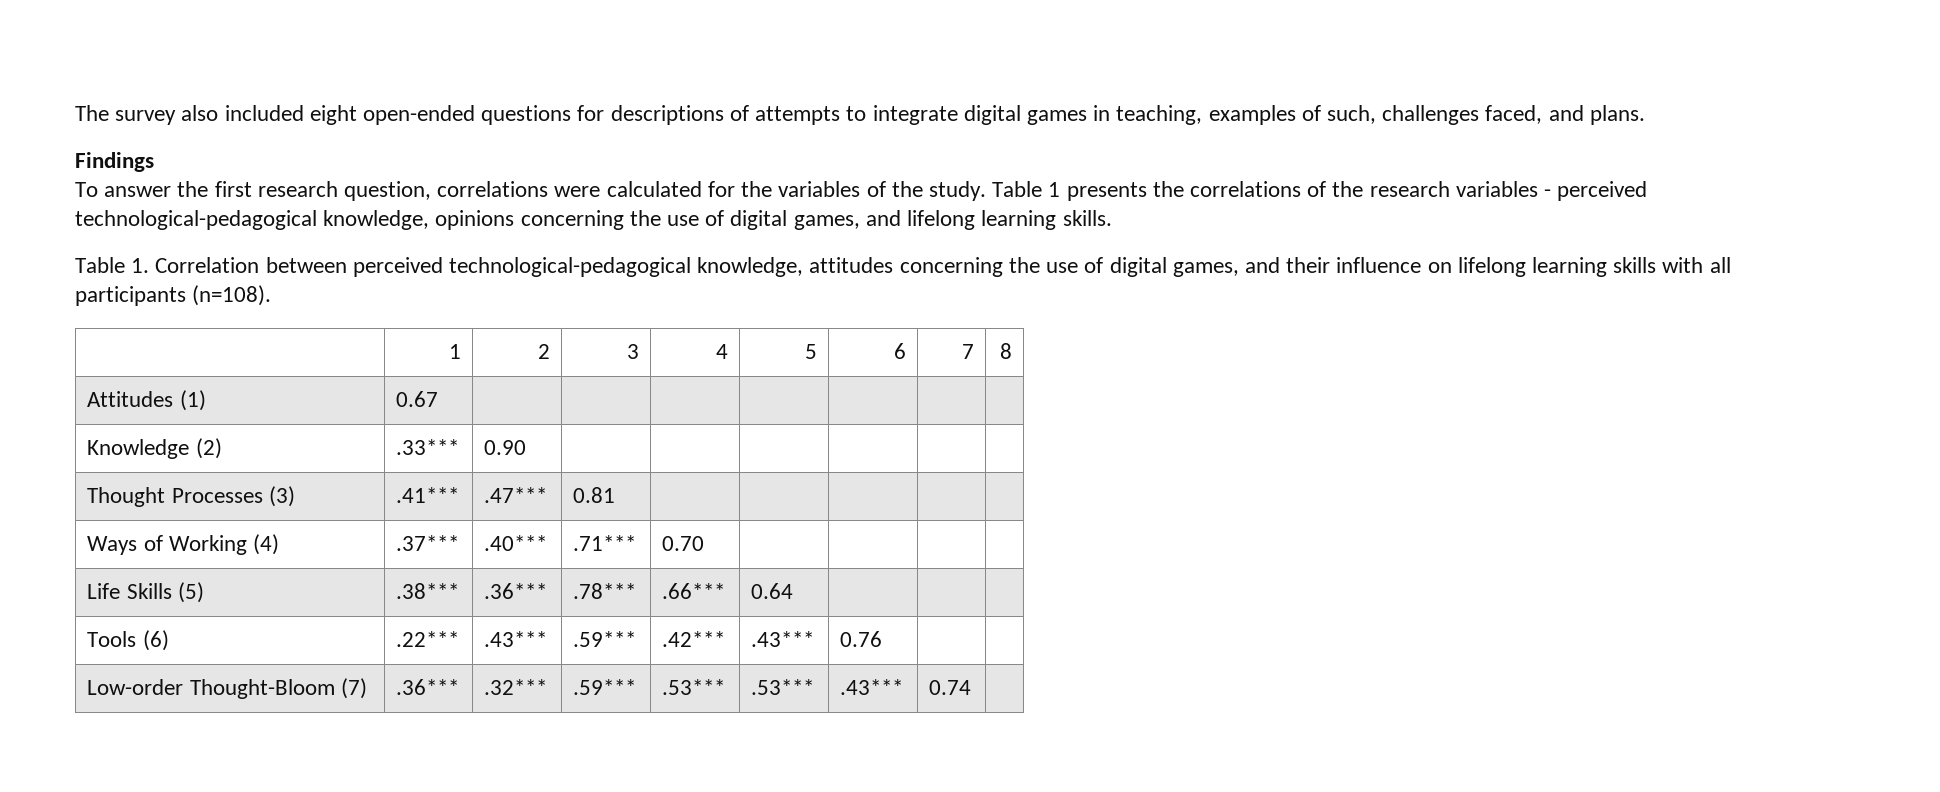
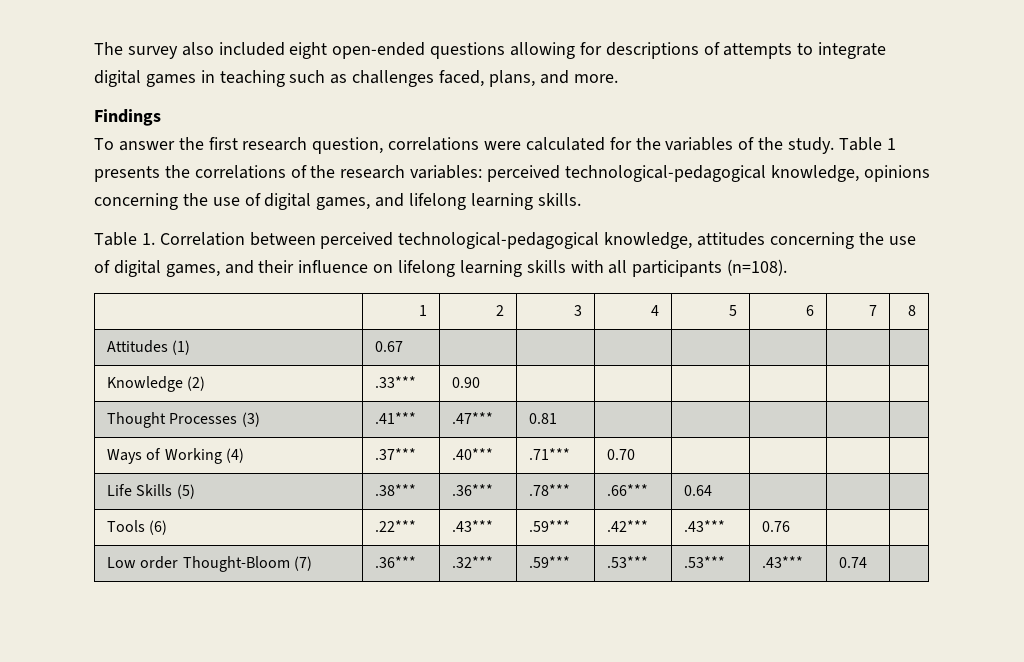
- The survey also included eight open-ended questions for descriptions of attempts to integrate digital games in teaching, examples of such, challenges faced, and plans.
+ The survey also included eight open-ended questions allowing for descriptions of attempts to integrate digital games in teaching such as challenges faced, plans, and more.
- Table 1 presents the correlations of the research variables - perceived technological-pedagogical knowledge, opinions concerning the use of digital games, and lifelong learning skills.
+ Table 1 presents the correlations of the research variables: perceived technological-pedagogical knowledge, opinions concerning the use of digital games, and lifelong learning skills.
- Low-order Thought-Bloom (7) | .36*** | .32*** | .59*** | .53*** | .53*** | .43*** | 0.74 |
+ Low order Thought-Bloom (7) | .36*** | .32*** | .59*** | .53*** | .53*** | .43*** | 0.74 |

